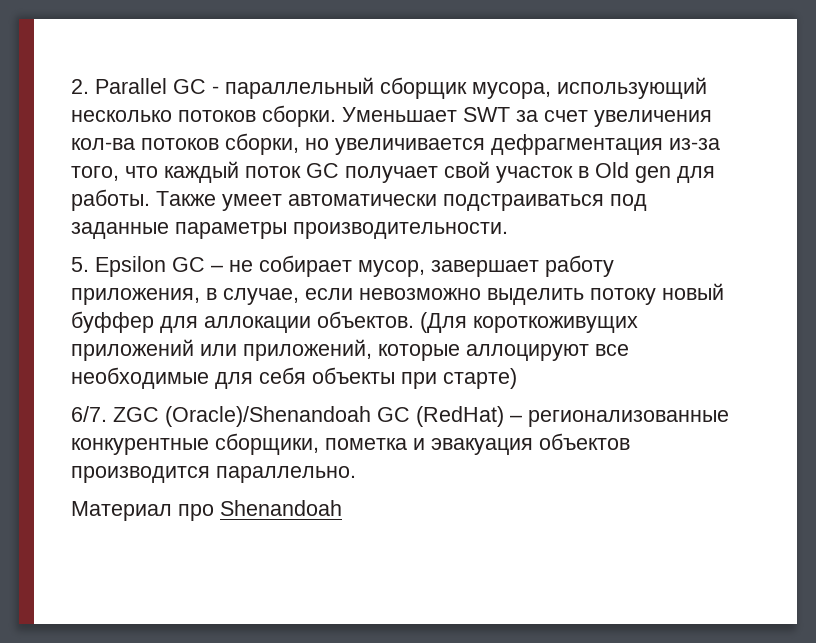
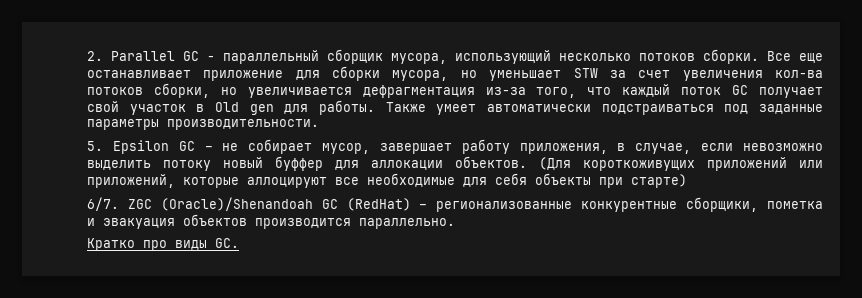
- Уменьшает SWT за счет увеличения кол-ва потоков сборки, но увеличивается дефрагментация из-за того, что каждый поток GC получает свой участок в Old gen для работы.
+ Все еще останавливает приложение для сборки мусора, но уменьшает STW за счет увеличения кол-ва потоков сборки, но увеличивается дефрагментация из-за того, что каждый поток GC получает свой участок в Old gen для работы.
- Материал про Shenandoah
+ Кратко про виды GC.

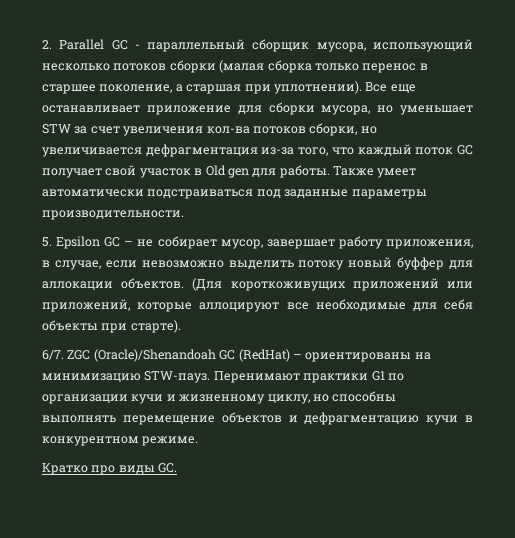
- 2. Parallel GC - параллельный сборщик мусора, использующий несколько потоков сборки.
+ 2. Parallel GC - параллельный сборщик мусора, использующий несколько потоков сборки (малая сборка только перенос в старшее поколение, а старшая при уплотнении).
- (Для короткоживущих приложений или приложений, которые аллоцируют все необходимые для себя объекты при старте)
+ (Для короткоживущих приложений или приложений, которые аллоцируют все необходимые для себя объекты при старте).
- ZGC (Oracle)/Shenandoah GC (RedHat) – регионализованные конкурентные сборщики, пометка и эвакуация объектов производится параллельно.
+ ZGC (Oracle)/Shenandoah GC (RedHat) – ориентированы на минимизацию STW-пауз. Перенимают практики G1 по организации кучи и жизненному циклу, но способны выполнять перемещение объектов и дефрагментацию кучи в конкурентном режиме.

